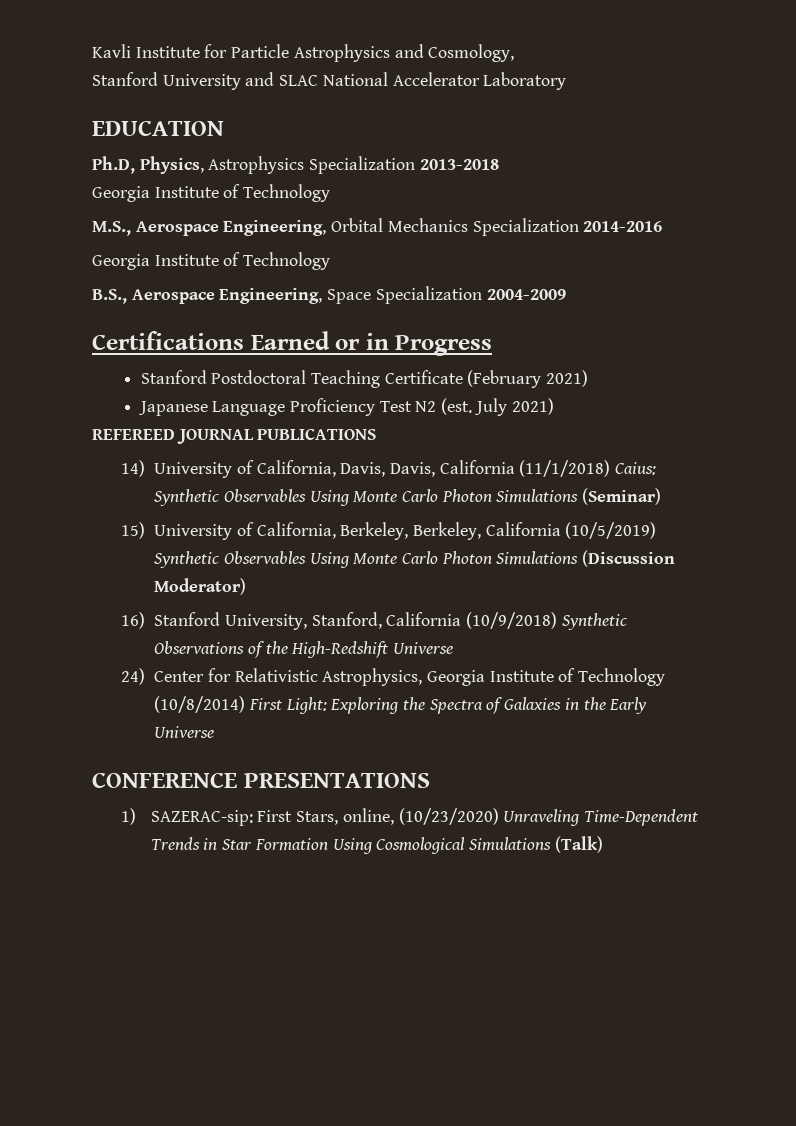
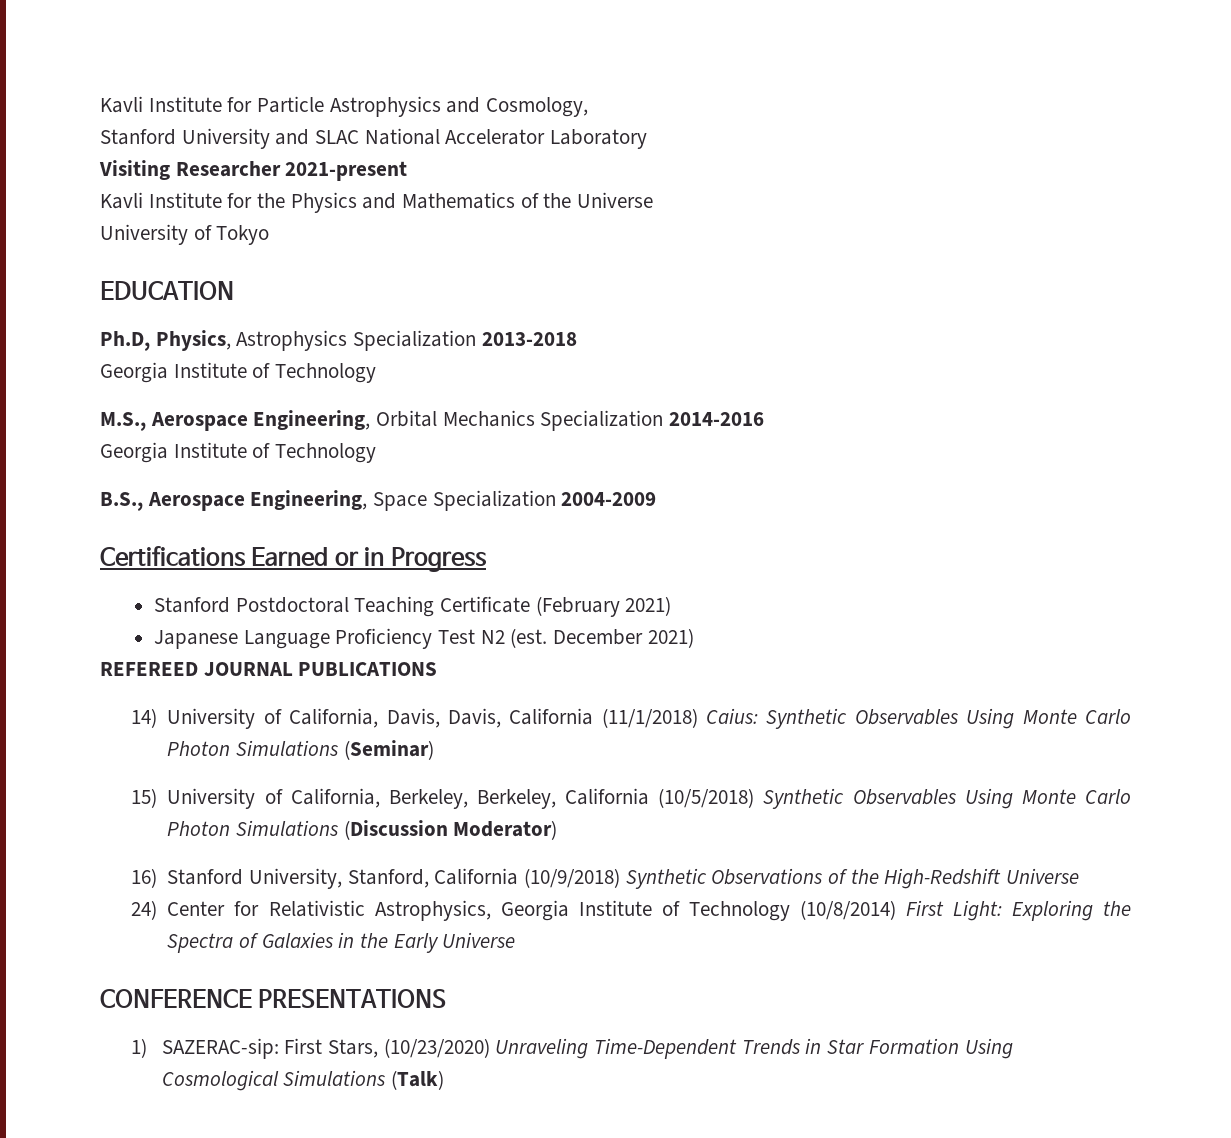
+ Visiting Researcher 2021-present
+ Kavli Institute for the Physics and Mathematics of the Universe
+ University of Tokyo
- July 2021)
+ December 2021)
- 15) University of California, Berkeley, Berkeley, California (10/5/2019) Synthetic Observables Using Monte Carlo Photon Simulations (Discussion Moderator)
+ 15) University of California, Berkeley, Berkeley, California (10/5/2018) Synthetic Observables Using Monte Carlo Photon Simulations (Discussion Moderator)
- 1) SAZERAC-sip: First Stars, online, (10/23/2020) Unraveling Time-Dependent Trends in Star Formation Using Cosmological Simulations (Talk)
+ 1) SAZERAC-sip: First Stars, (10/23/2020) Unraveling Time-Dependent Trends in Star Formation Using Cosmological Simulations (Talk)

